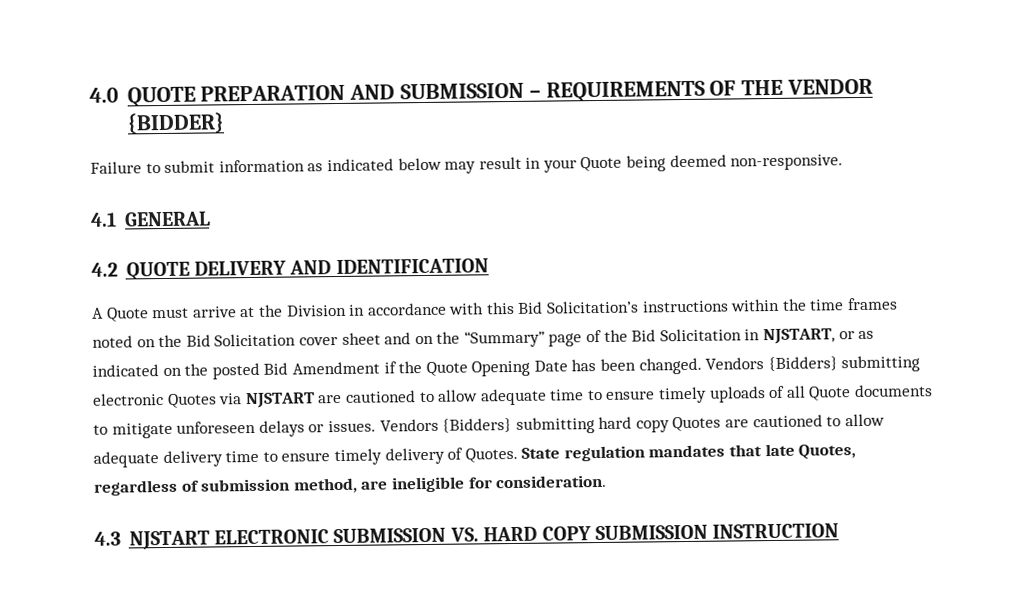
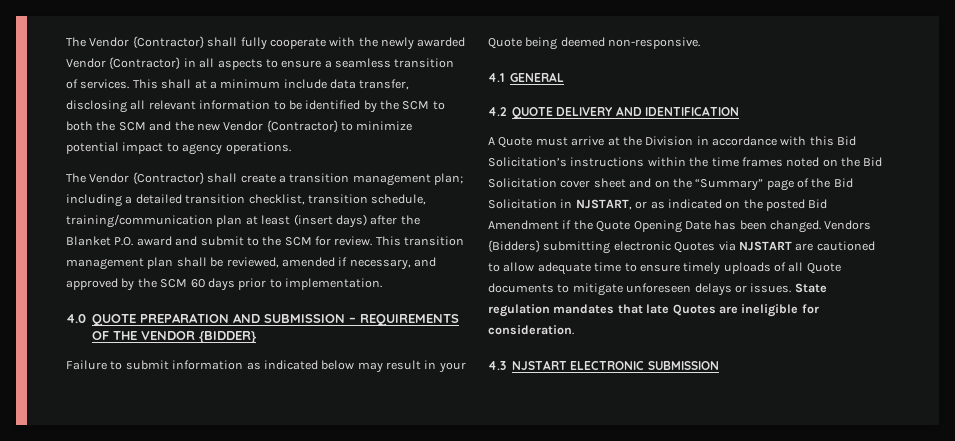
+ The Vendor {Contractor} shall fully cooperate with the newly awarded Vendor {Contractor} in all aspects to ensure a seamless transition of services. This shall at a minimum include data transfer, disclosing all relevant information to be identified by the SCM to both the SCM and the new Vendor {Contractor} to minimize potential impact to agency operations.
+ The Vendor {Contractor} shall create a transition management plan; including a detailed transition checklist, transition schedule, training/communication plan at least (insert days) after the Blanket P.O. award and submit to the SCM for review. This transition management plan shall be reviewed, amended if necessary, and approved by the SCM 60 days prior to implementation.
- Vendors {Bidders} submitting hard copy Quotes are cautioned to allow adequate delivery time to ensure timely delivery of Quotes.
- State regulation mandates that late Quotes, regardless of submission method, are ineligible for consideration.
+ State regulation mandates that late Quotes are ineligible for consideration.
- 4.3 NJSTART ELECTRONIC SUBMISSION VS. HARD COPY SUBMISSION INSTRUCTION
+ 4.3 NJSTART ELECTRONIC SUBMISSION

